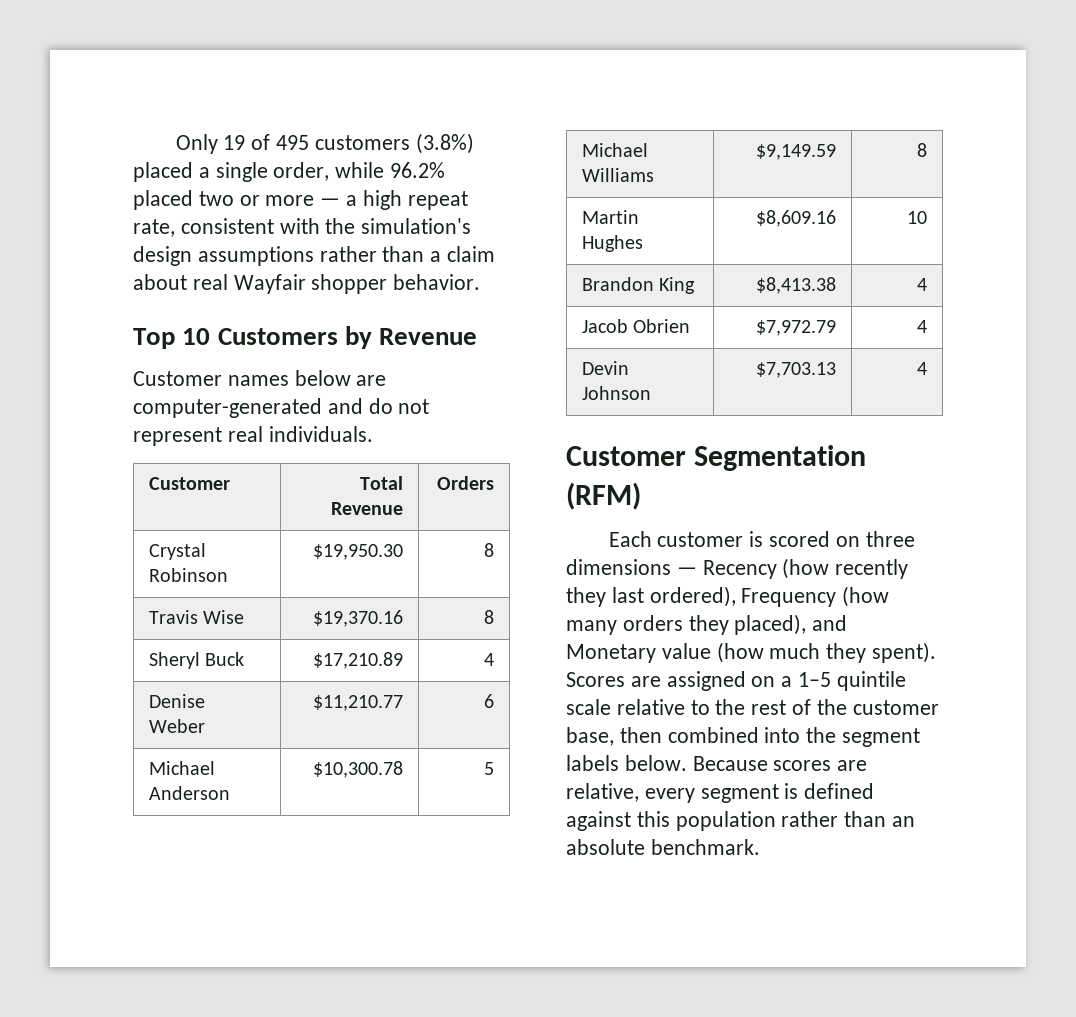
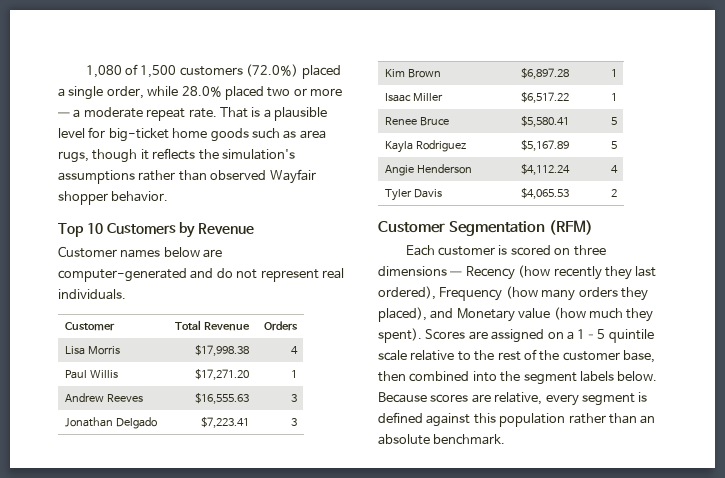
- Only 19 of 495 customers (3.8%) placed a single order, while 96.2% placed two or more — a high repeat rate, consistent with the simulation's design assumptions rather than a claim about real Wayfair shopper behavior.
+ 1,080 of 1,500 customers (72.0%) placed a single order, while 28.0% placed two or more — a moderate repeat rate. That is a plausible level for big-ticket home goods such as area rugs, though it reflects the simulation's assumptions rather than observed Wayfair shopper behavior.
- Crystal Robinson | $19,950.30 | 8
- Travis Wise | $19,370.16 | 8
- Sheryl Buck | $17,210.89 | 4
- Denise Weber | $11,210.77 | 6
- Michael Anderson | $10,300.78 | 5
- Michael Williams | $9,149.59 | 8
- Martin Hughes | $8,609.16 | 10
- Brandon King | $8,413.38 | 4
- Jacob Obrien | $7,972.79 | 4
- Devin Johnson | $7,703.13 | 4
+ Lisa Morris | $17,998.38 | 4
+ Paul Willis | $17,271.20 | 1
+ Andrew Reeves | $16,555.63 | 3
+ Jonathan Delgado | $7,223.41 | 3
+ Kim Brown | $6,897.28 | 1
+ Isaac Miller | $6,517.22 | 1
+ Renee Bruce | $5,580.41 | 5
+ Kayla Rodriguez | $5,167.89 | 5
+ Angie Henderson | $4,112.24 | 4
+ Tyler Davis | $4,065.53 | 2

